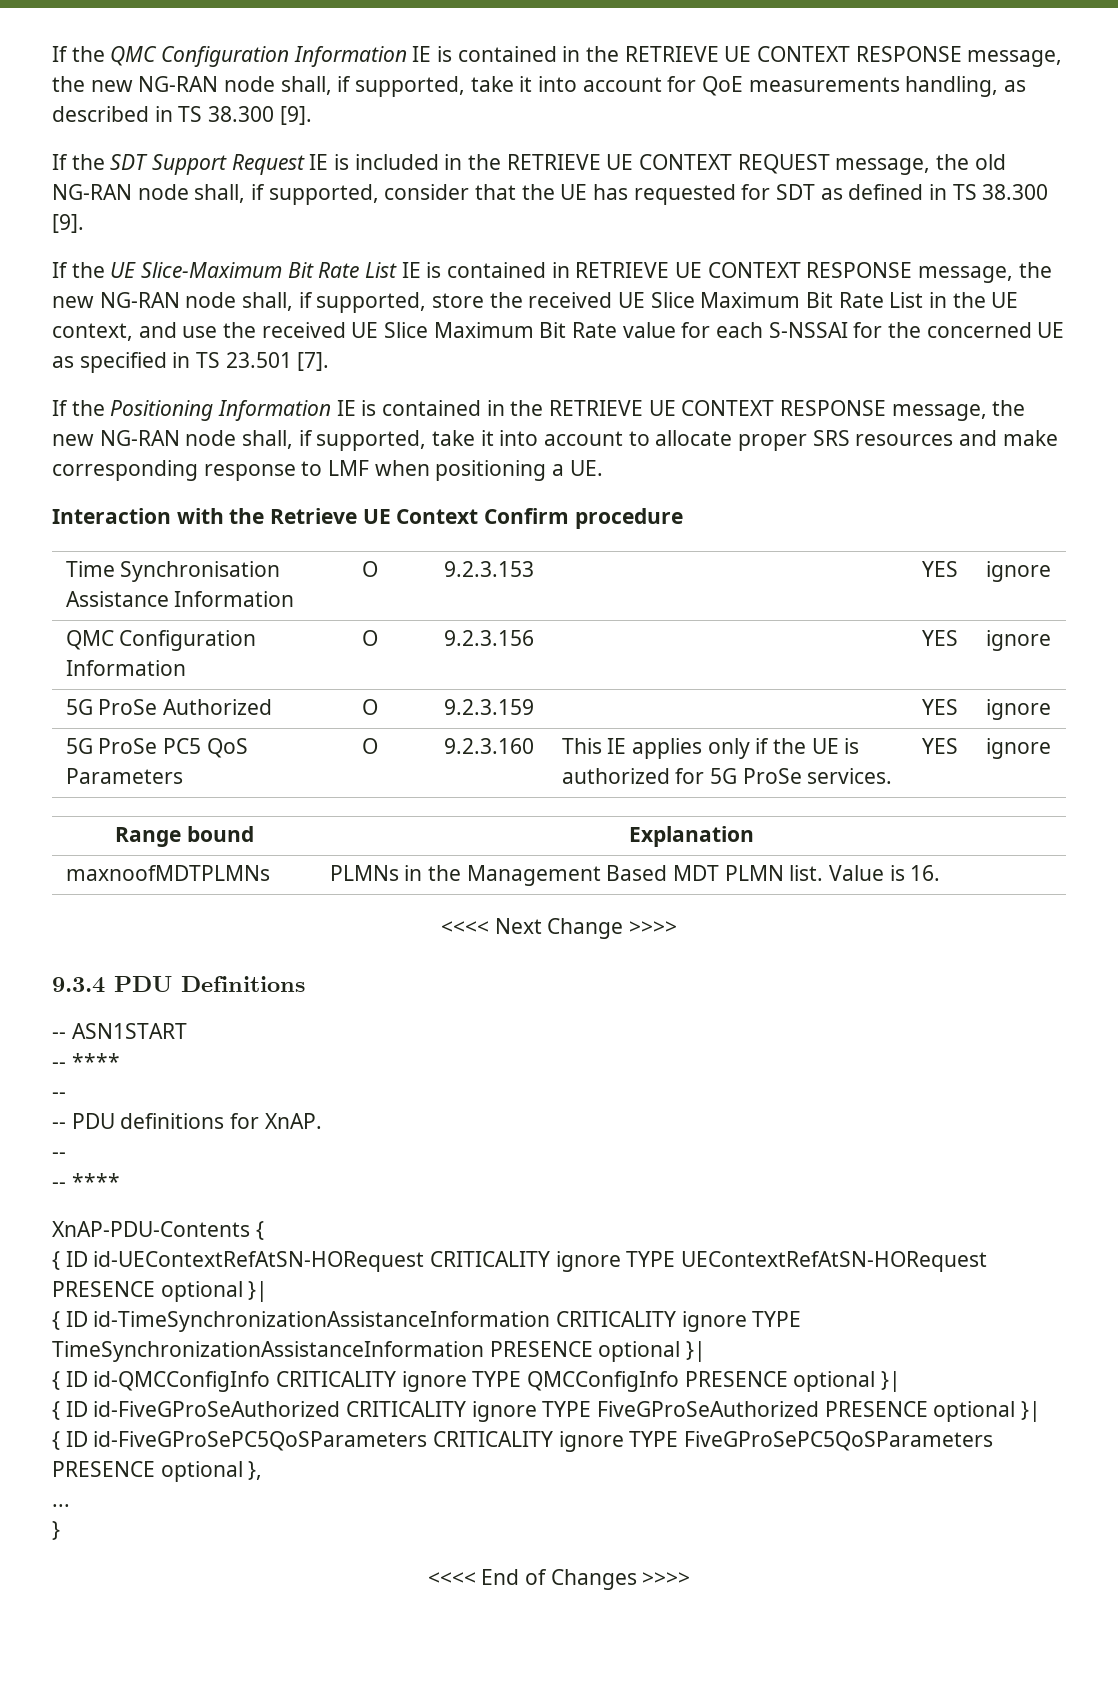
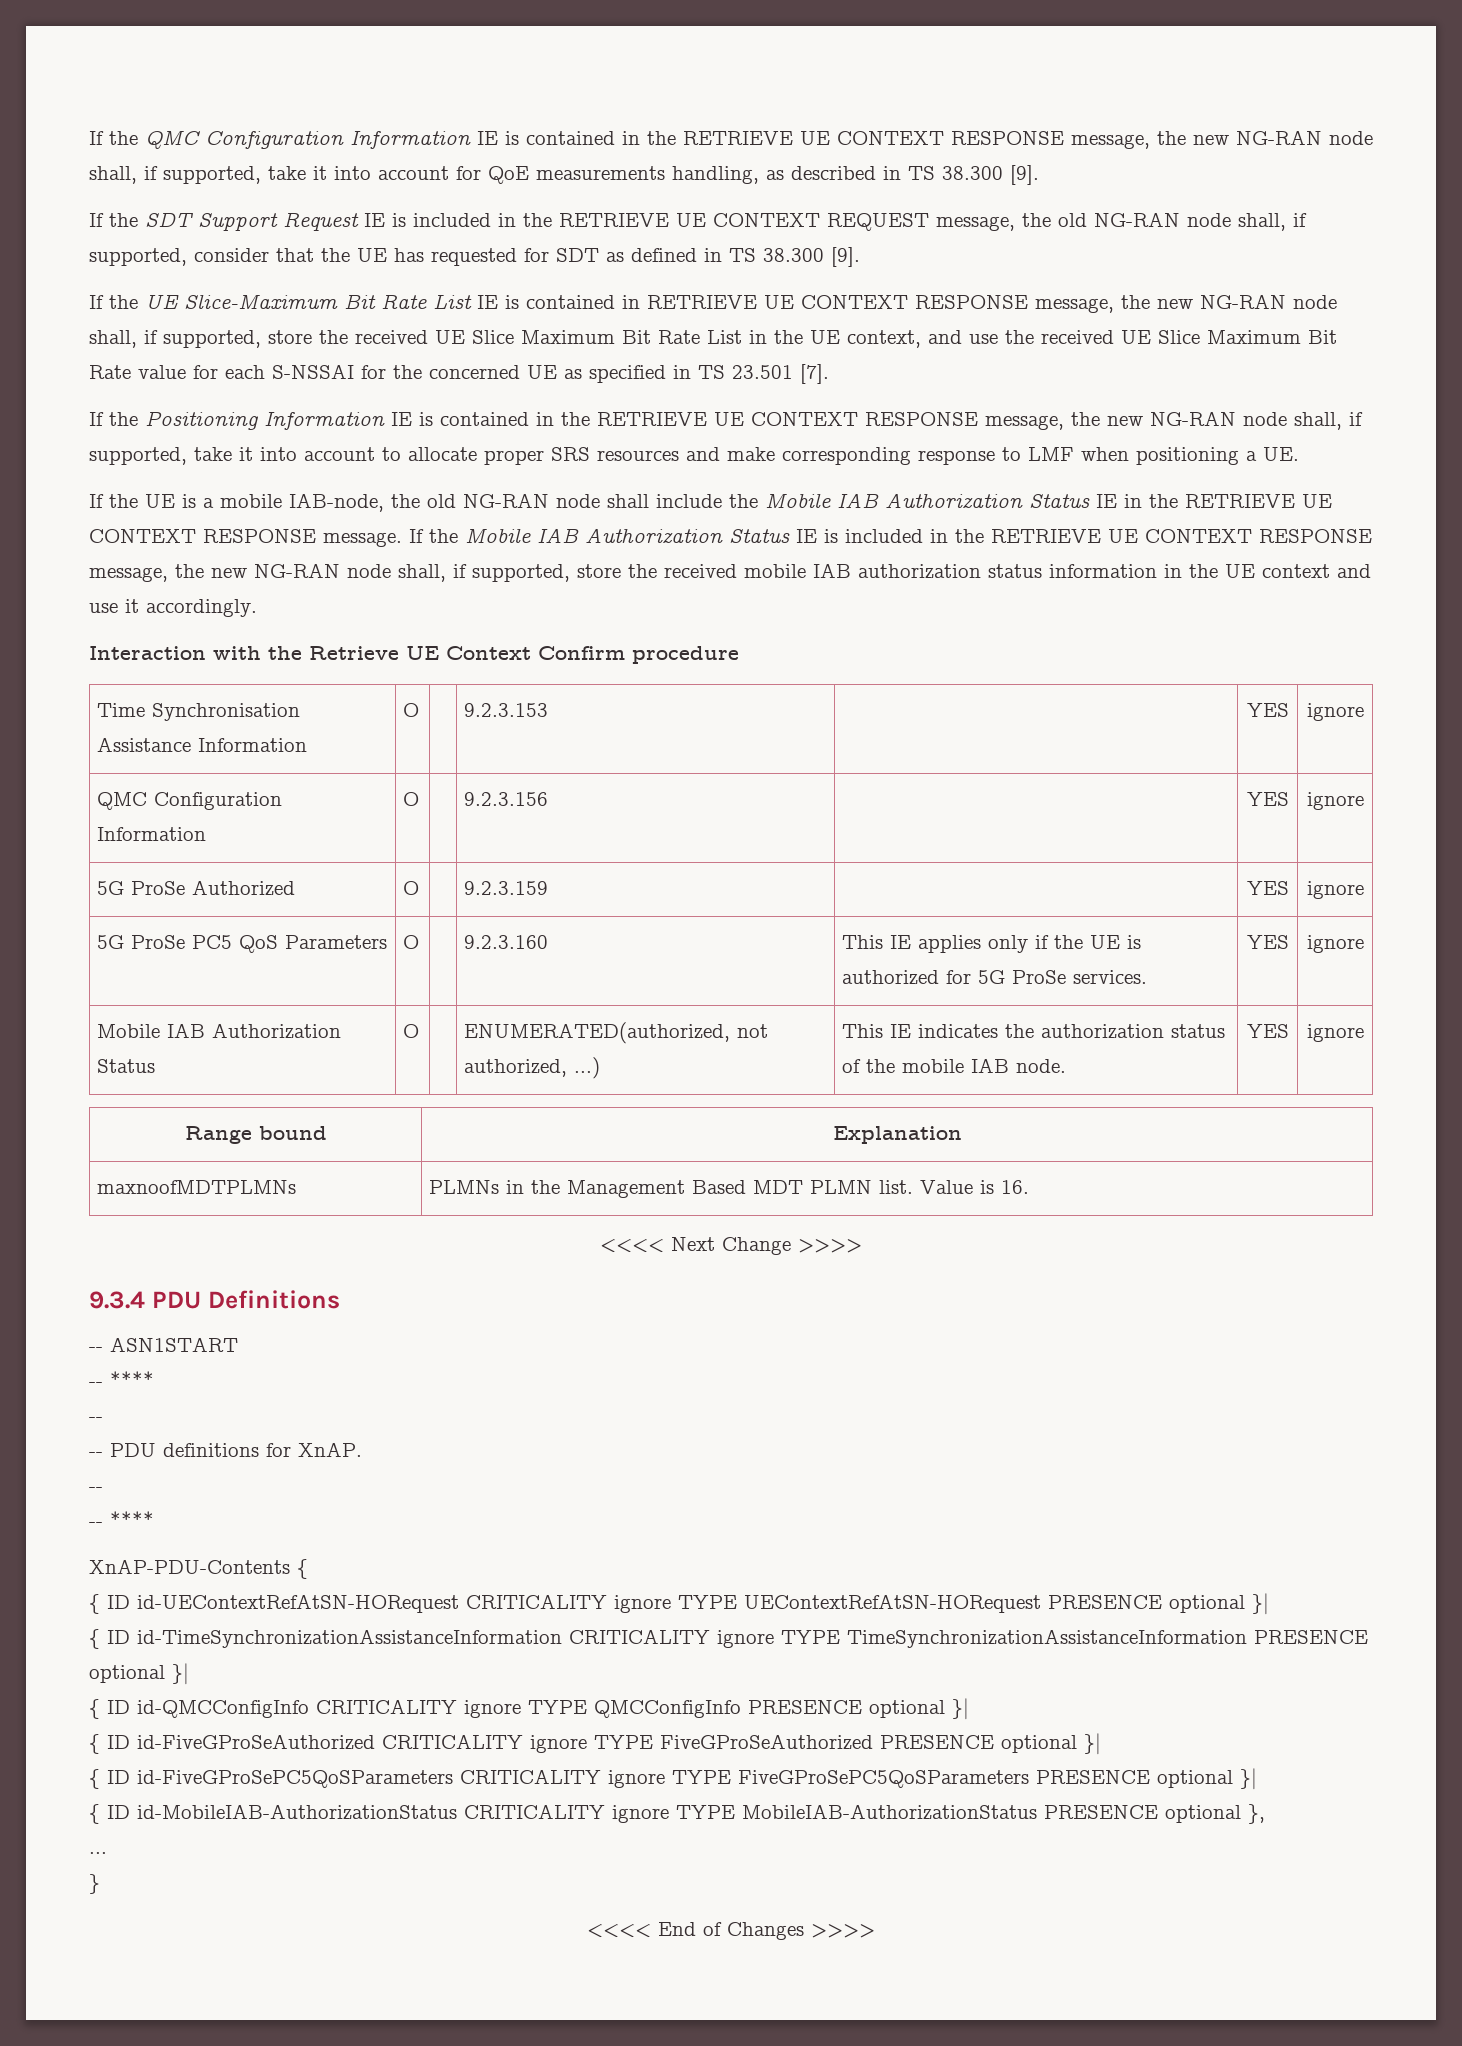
+ If the UE is a mobile IAB-node, the old NG-RAN node shall include the Mobile IAB Authorization Status IE in the RETRIEVE UE CONTEXT RESPONSE message. If the Mobile IAB Authorization Status IE is included in the RETRIEVE UE CONTEXT RESPONSE message, the new NG-RAN node shall, if supported, store the received mobile IAB authorization status information in the UE context and use it accordingly.
+ Mobile IAB Authorization Status | O | | ENUMERATED(authorized, not authorized, ...) | This IE indicates the authorization status of the mobile IAB node. | YES | ignore
- { ID id-FiveGProSePC5QoSParameters CRITICALITY ignore TYPE FiveGProSePC5QoSParameters PRESENCE optional },
+ { ID id-FiveGProSePC5QoSParameters CRITICALITY ignore TYPE FiveGProSePC5QoSParameters PRESENCE optional }|
+ { ID id-MobileIAB-AuthorizationStatus CRITICALITY ignore TYPE MobileIAB-AuthorizationStatus PRESENCE optional },

